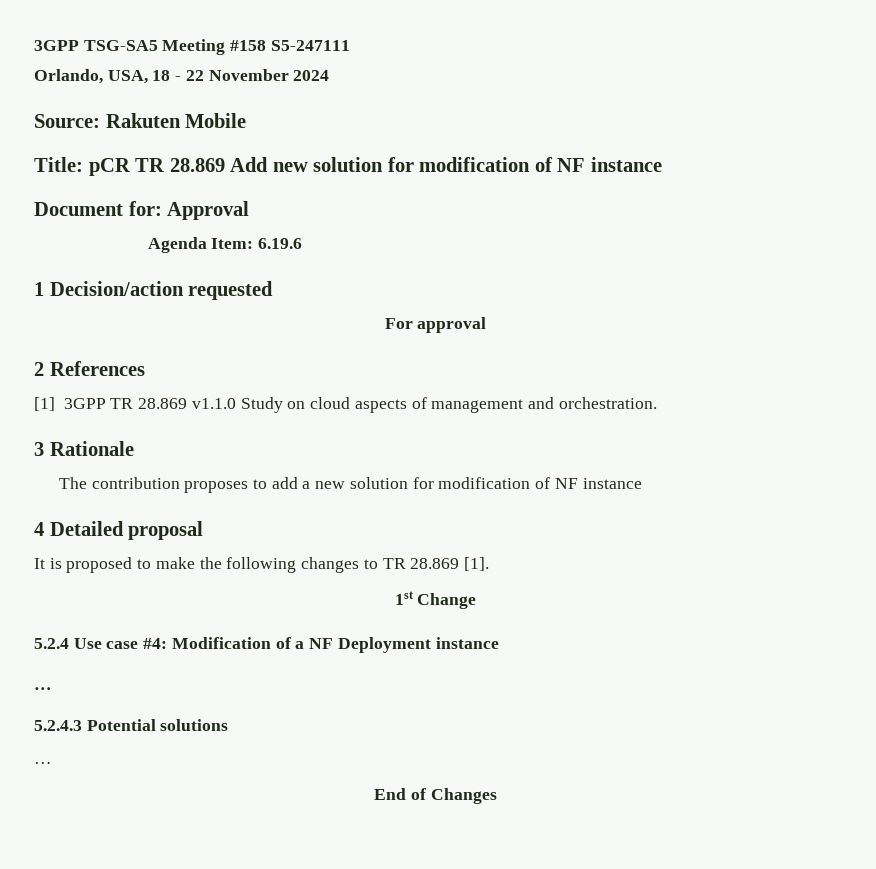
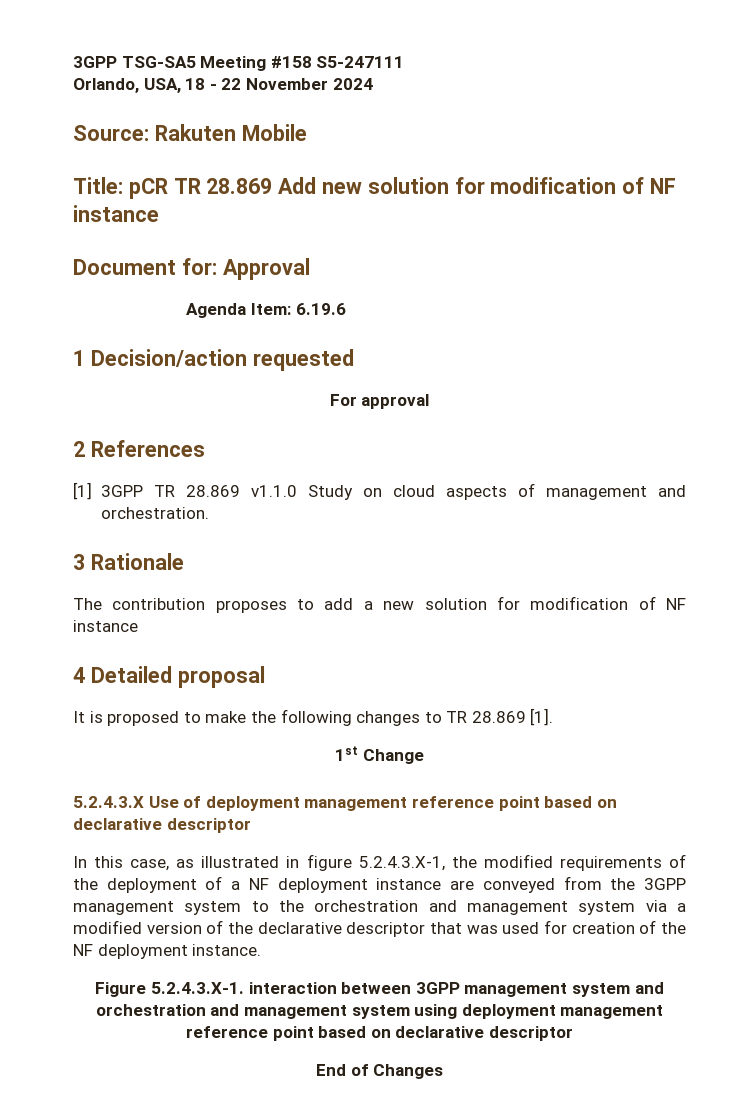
- 5.2.4 Use case #4: Modification of a NF Deployment instance
- …
- 5.2.4.3 Potential solutions
- …
+ 5.2.4.3.X Use of deployment management reference point based on declarative descriptor
+ In this case, as illustrated in figure 5.2.4.3.X-1, the modified requirements of the deployment of a NF deployment instance are conveyed from the 3GPP management system to the orchestration and management system via a modified version of the declarative descriptor that was used for creation of the NF deployment instance.
+ Figure 5.2.4.3.X-1. interaction between 3GPP management system and orchestration and management system using deployment management reference point based on declarative descriptor

